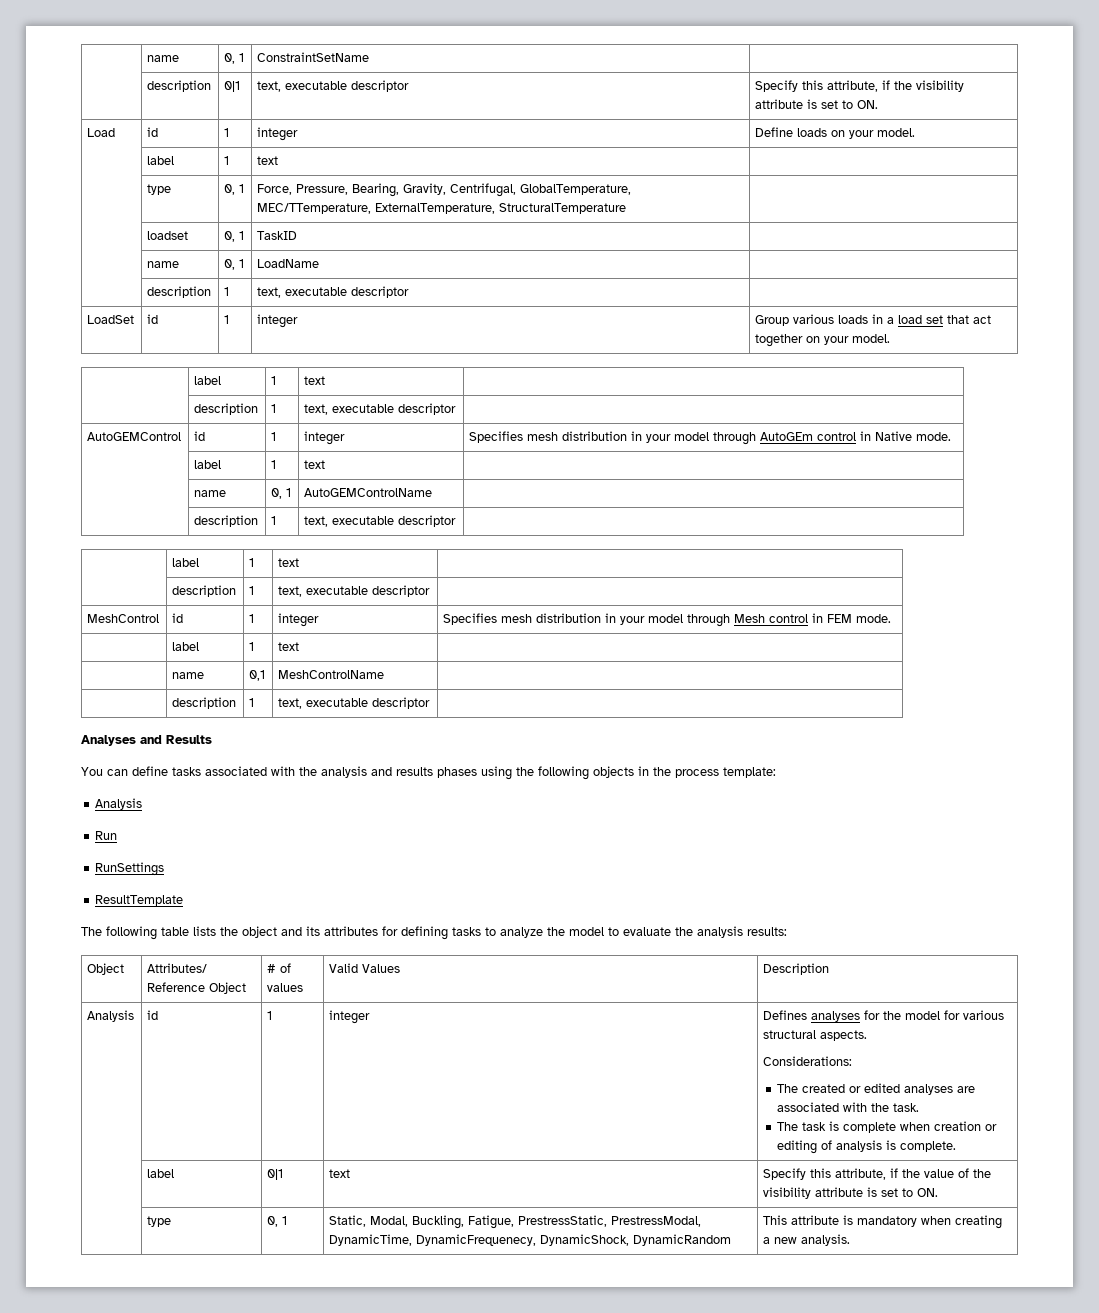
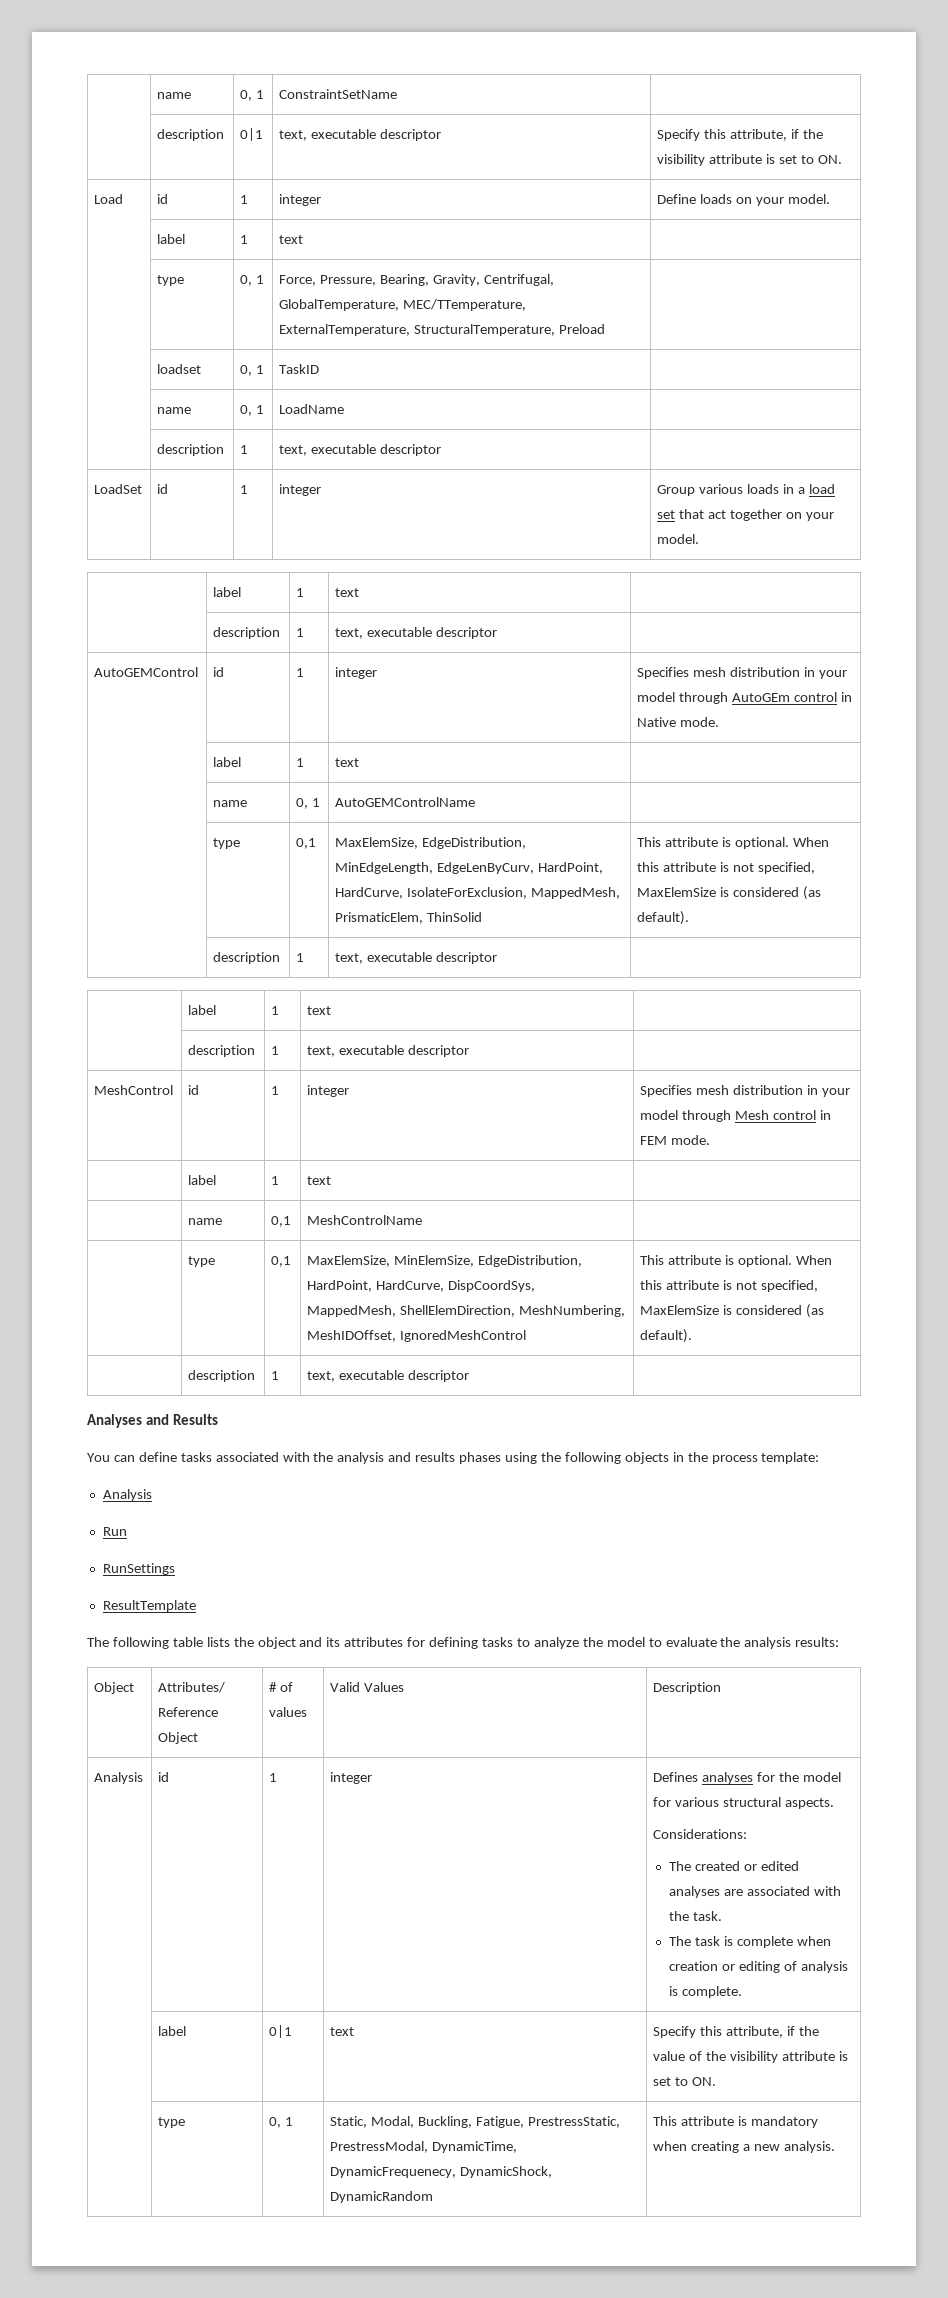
- | type | 0, 1 | Force, Pressure, Bearing, Gravity, Centrifugal, GlobalTemperature, MEC/TTemperature, ExternalTemperature, StructuralTemperature |
+ | type | 0, 1 | Force, Pressure, Bearing, Gravity, Centrifugal, GlobalTemperature, MEC/TTemperature, ExternalTemperature, StructuralTemperature, Preload |
+ | type | 0,1 | MaxElemSize, EdgeDistribution, MinEdgeLength, EdgeLenByCurv, HardPoint, HardCurve, IsolateForExclusion, MappedMesh, PrismaticElem, ThinSolid | This attribute is optional. When this attribute is not specified, MaxElemSize is considered (as default).
+ | type | 0,1 | MaxElemSize, MinElemSize, EdgeDistribution, HardPoint, HardCurve, DispCoordSys, MappedMesh, ShellElemDirection, MeshNumbering, MeshIDOffset, IgnoredMeshControl | This attribute is optional. When this attribute is not specified, MaxElemSize is considered (as default).

